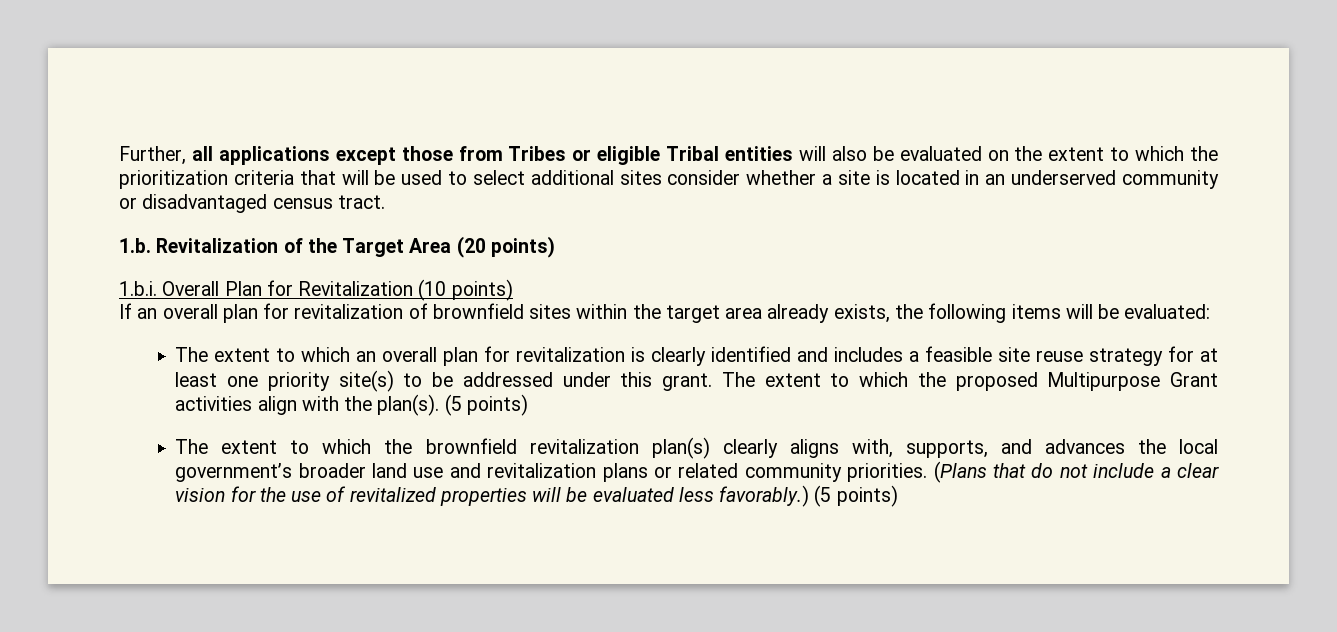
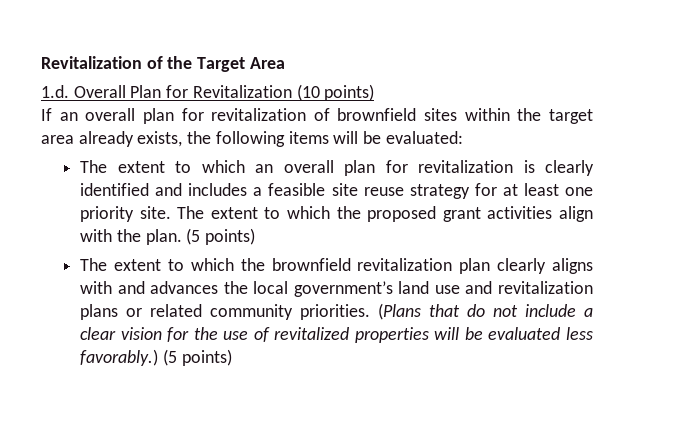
- Further, all applications except those from Tribes or eligible Tribal entities will also be evaluated on the extent to which the prioritization criteria that will be used to select additional sites consider whether a site is located in an underserved community or disadvantaged census tract.
- 1.b. Revitalization of the Target Area (20 points)
- 1.b.i. Overall Plan for Revitalization (10 points)
+ Revitalization of the Target Area
+ 1.d. Overall Plan for Revitalization (10 points)
- The extent to which an overall plan for revitalization is clearly identified and includes a feasible site reuse strategy for at least one priority site(s) to be addressed under this grant.
+ The extent to which an overall plan for revitalization is clearly identified and includes a feasible site reuse strategy for at least one priority site.
- The extent to which the proposed Multipurpose Grant activities align with the plan(s).
+ The extent to which the proposed grant activities align with the plan.
- The extent to which the brownfield revitalization plan(s) clearly aligns with, supports, and advances the local government’s broader land use and revitalization plans or related community priorities.
+ The extent to which the brownfield revitalization plan clearly aligns with and advances the local government’s land use and revitalization plans or related community priorities.

